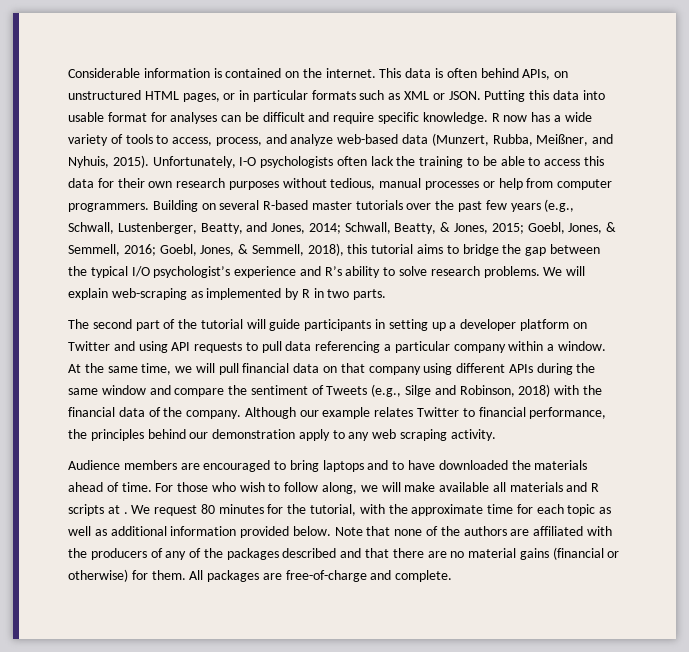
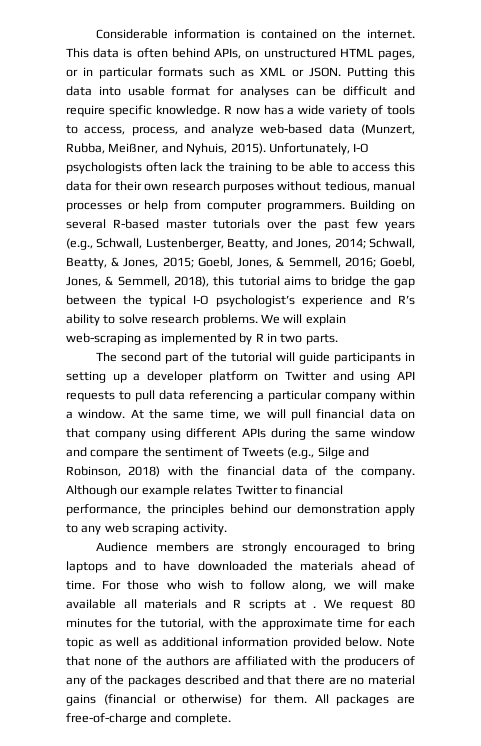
- Building on several R-based master tutorials over the past few years (e.g., Schwall, Lustenberger, Beatty, and Jones, 2014; Schwall, Beatty, & Jones, 2015; Goebl, Jones, & Semmell, 2016; Goebl, Jones, & Semmell, 2018), this tutorial aims to bridge the gap between the typical I/O psychologist’s experience and R’s ability to solve research problems.
+ Building on several R-based master tutorials over the past few years (e.g., Schwall, Lustenberger, Beatty, and Jones, 2014; Schwall, Beatty, & Jones, 2015; Goebl, Jones, & Semmell, 2016; Goebl, Jones, & Semmell, 2018), this tutorial aims to bridge the gap between the typical I-O psychologist’s experience and R’s ability to solve research problems.
- Audience members are encouraged to bring laptops and to have downloaded the materials ahead of time.
+ Audience members are strongly encouraged to bring laptops and to have downloaded the materials ahead of time.

